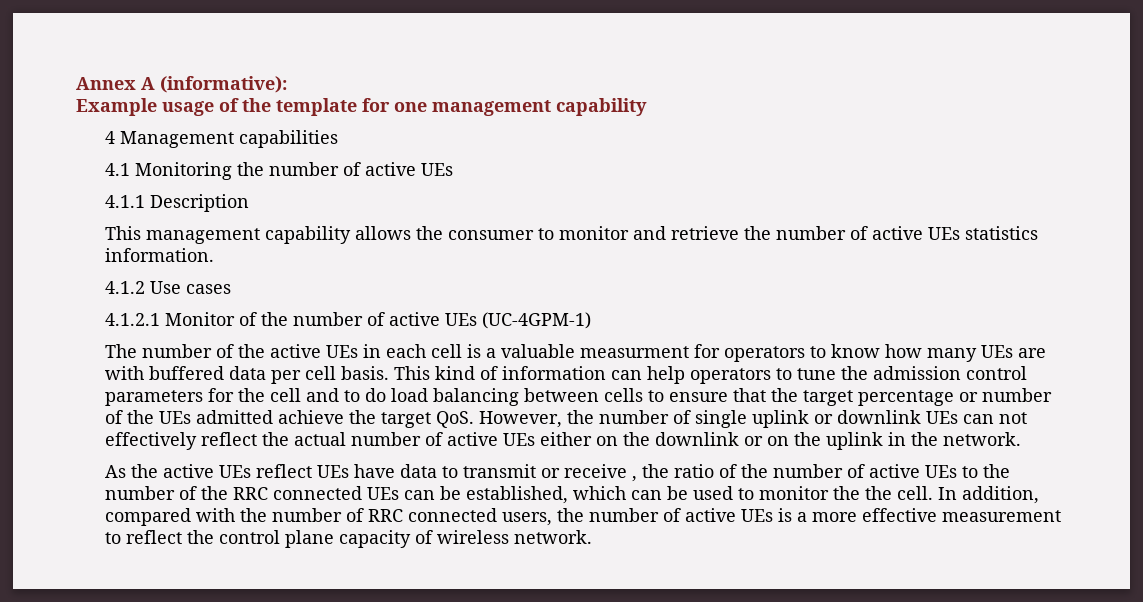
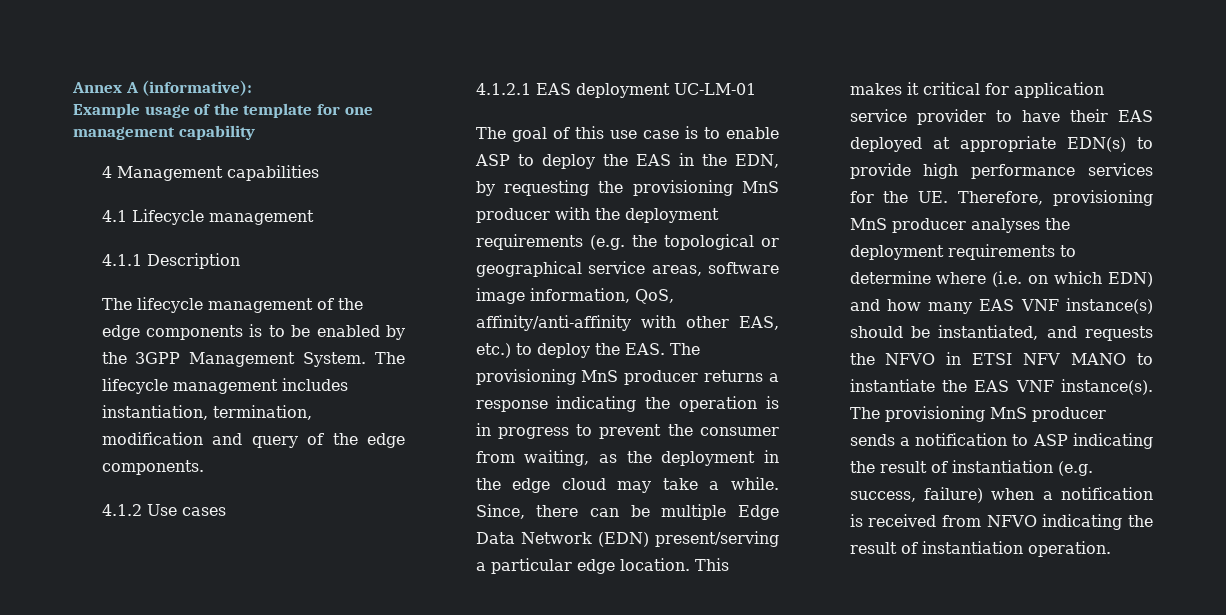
- 4.1 Monitoring the number of active UEs
+ 4.1 Lifecycle management
  4.1.1 Description
- This management capability allows the consumer to monitor and retrieve the number of active UEs statistics information.
+ The lifecycle management of the edge components is to be enabled by the 3GPP Management System. The lifecycle management includes instantiation, termination, modification and query of the edge components.
  4.1.2 Use cases
- 4.1.2.1 Monitor of the number of active UEs (UC-4GPM-1)
- The number of the active UEs in each cell is a valuable measurment for operators to know how many UEs are with buffered data per cell basis. This kind of information can help operators to tune the admission control parameters for the cell and to do load balancing between cells to ensure that the target percentage or number of the UEs admitted achieve the target QoS. However, the number of single uplink or downlink UEs can not effectively reflect the actual number of active UEs either on the downlink or on the uplink in the network.
- As the active UEs reflect UEs have data to transmit or receive , the ratio of the number of active UEs to the number of the RRC connected UEs can be established, which can be used to monitor the the cell. In addition, compared with the number of RRC connected users, the number of active UEs is a more effective measurement to reflect the control plane capacity of wireless network.
+ 4.1.2.1 EAS deployment UC-LM-01
+ The goal of this use case is to enable ASP to deploy the EAS in the EDN, by requesting the provisioning MnS producer with the deployment requirements (e.g. the topological or geographical service areas, software image information, QoS, affinity/anti-affinity with other EAS, etc.) to deploy the EAS. The provisioning MnS producer returns a response indicating the operation is in progress to prevent the consumer from waiting, as the deployment in the edge cloud may take a while. Since, there can be multiple Edge Data Network (EDN) present/serving a particular edge location. This makes it critical for application service provider to have their EAS deployed at appropriate EDN(s) to provide high performance services for the UE. Therefore, provisioning MnS producer analyses the deployment requirements to determine where (i.e. on which EDN) and how many EAS VNF instance(s) should be instantiated, and requests the NFVO in ETSI NFV MANO to instantiate the EAS VNF instance(s). The provisioning MnS producer sends a notification to ASP indicating the result of instantiation (e.g. success, failure) when a notification is received from NFVO indicating the result of instantiation operation.

